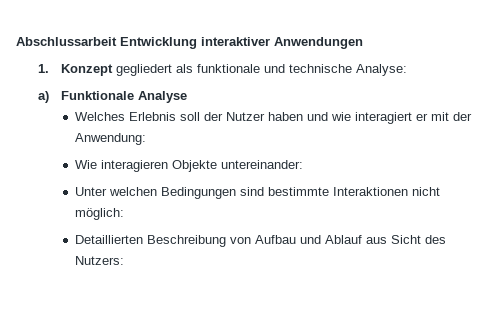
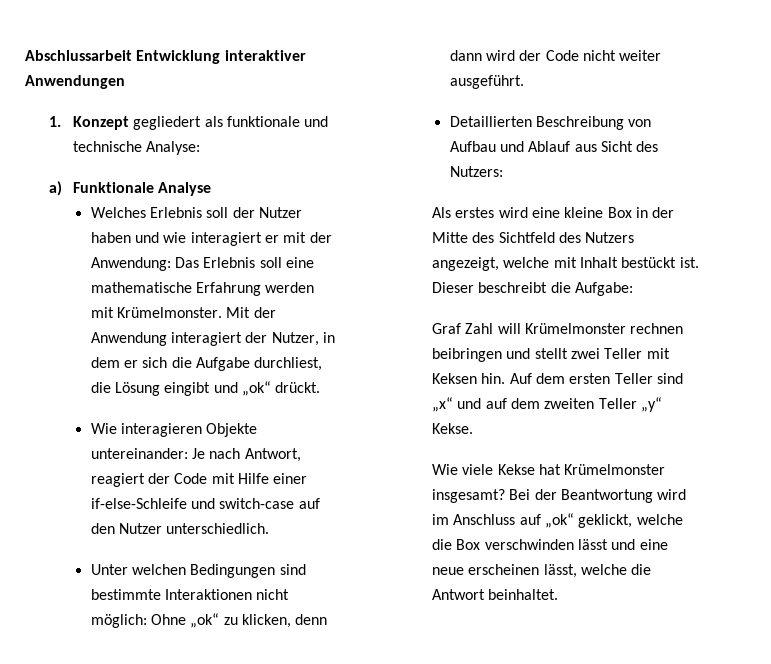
- Welches Erlebnis soll der Nutzer haben und wie interagiert er mit der Anwendung:
- Wie interagieren Objekte untereinander:
+ Welches Erlebnis soll der Nutzer haben und wie interagiert er mit der Anwendung: Das Erlebnis soll eine mathematische Erfahrung werden mit Krümelmonster. Mit der Anwendung interagiert der Nutzer, in dem er sich die Aufgabe durchliest, die Lösung eingibt und „ok“ drückt.
+ Wie interagieren Objekte untereinander: Je nach Antwort, reagiert der Code mit Hilfe einer if-else-Schleife und switch-case auf den Nutzer unterschiedlich.
- Unter welchen Bedingungen sind bestimmte Interaktionen nicht möglich:
+ Unter welchen Bedingungen sind bestimmte Interaktionen nicht möglich: Ohne „ok“ zu klicken, denn dann wird der Code nicht weiter ausgeführt.
+ Als erstes wird eine kleine Box in der Mitte des Sichtfeld des Nutzers angezeigt, welche mit Inhalt bestückt ist. Dieser beschreibt die Aufgabe:
+ Graf Zahl will Krümelmonster rechnen beibringen und stellt zwei Teller mit Keksen hin. Auf dem ersten Teller sind „x“ und auf dem zweiten Teller „y“ Kekse.
+ Wie viele Kekse hat Krümelmonster insgesamt? Bei der Beantwortung wird im Anschluss auf „ok“ geklickt, welche die Box verschwinden lässt und eine neue erscheinen lässt, welche die Antwort beinhaltet.

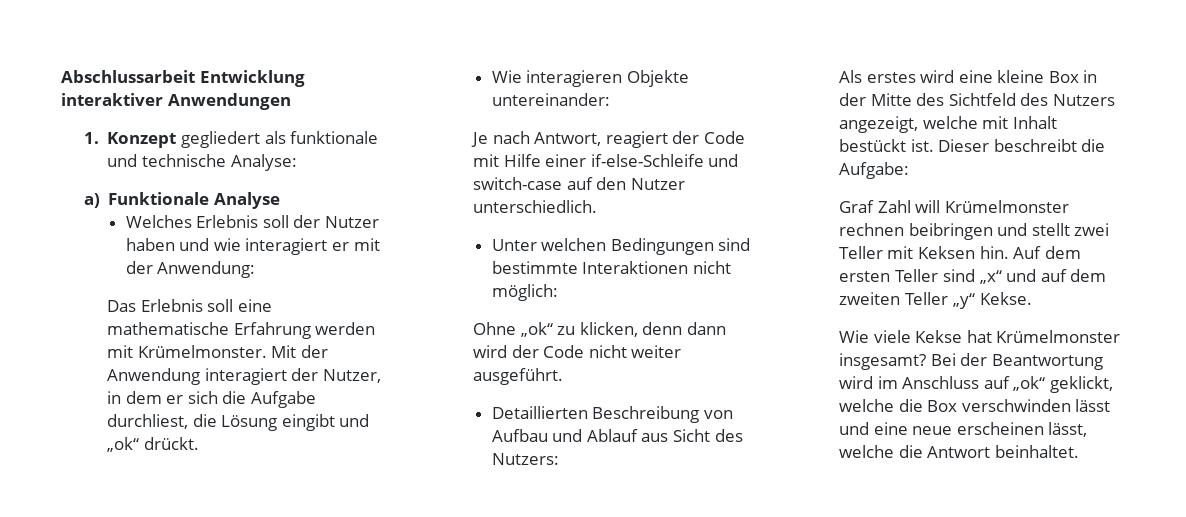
- Welches Erlebnis soll der Nutzer haben und wie interagiert er mit der Anwendung: Das Erlebnis soll eine mathematische Erfahrung werden mit Krümelmonster.
+ Welches Erlebnis soll der Nutzer haben und wie interagiert er mit der Anwendung:
+ Das Erlebnis soll eine mathematische Erfahrung werden mit Krümelmonster.
- Wie interagieren Objekte untereinander: Je nach Antwort, reagiert der Code mit Hilfe einer if-else-Schleife und switch-case auf den Nutzer unterschiedlich.
+ Wie interagieren Objekte untereinander:
+ Je nach Antwort, reagiert der Code mit Hilfe einer if-else-Schleife und switch-case auf den Nutzer unterschiedlich.
- Unter welchen Bedingungen sind bestimmte Interaktionen nicht möglich: Ohne „ok“ zu klicken, denn dann wird der Code nicht weiter ausgeführt.
+ Unter welchen Bedingungen sind bestimmte Interaktionen nicht möglich:
+ Ohne „ok“ zu klicken, denn dann wird der Code nicht weiter ausgeführt.

